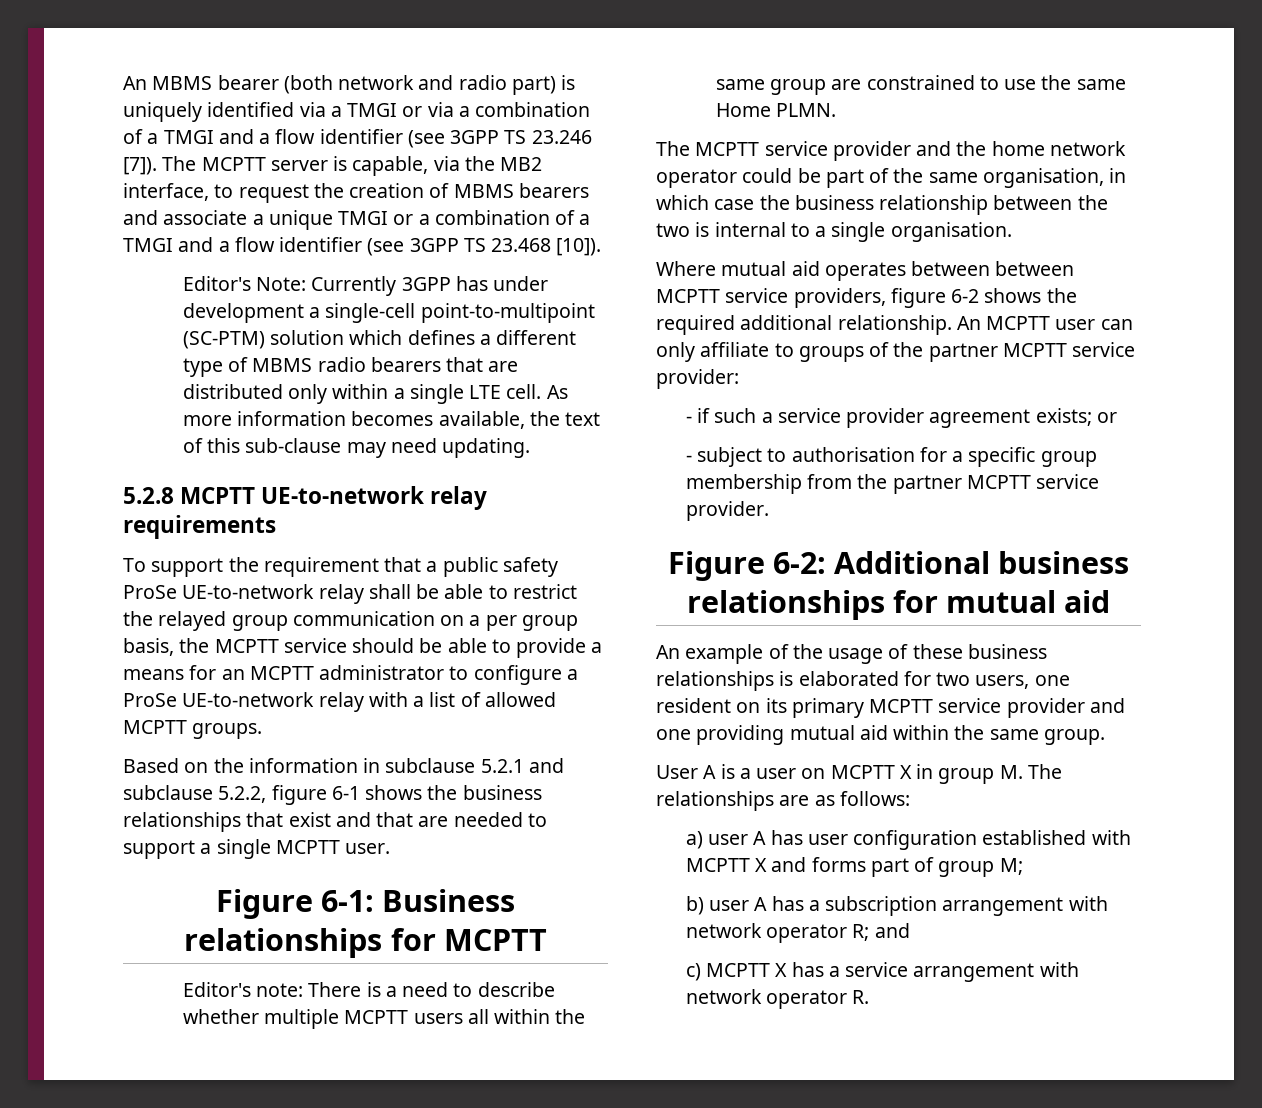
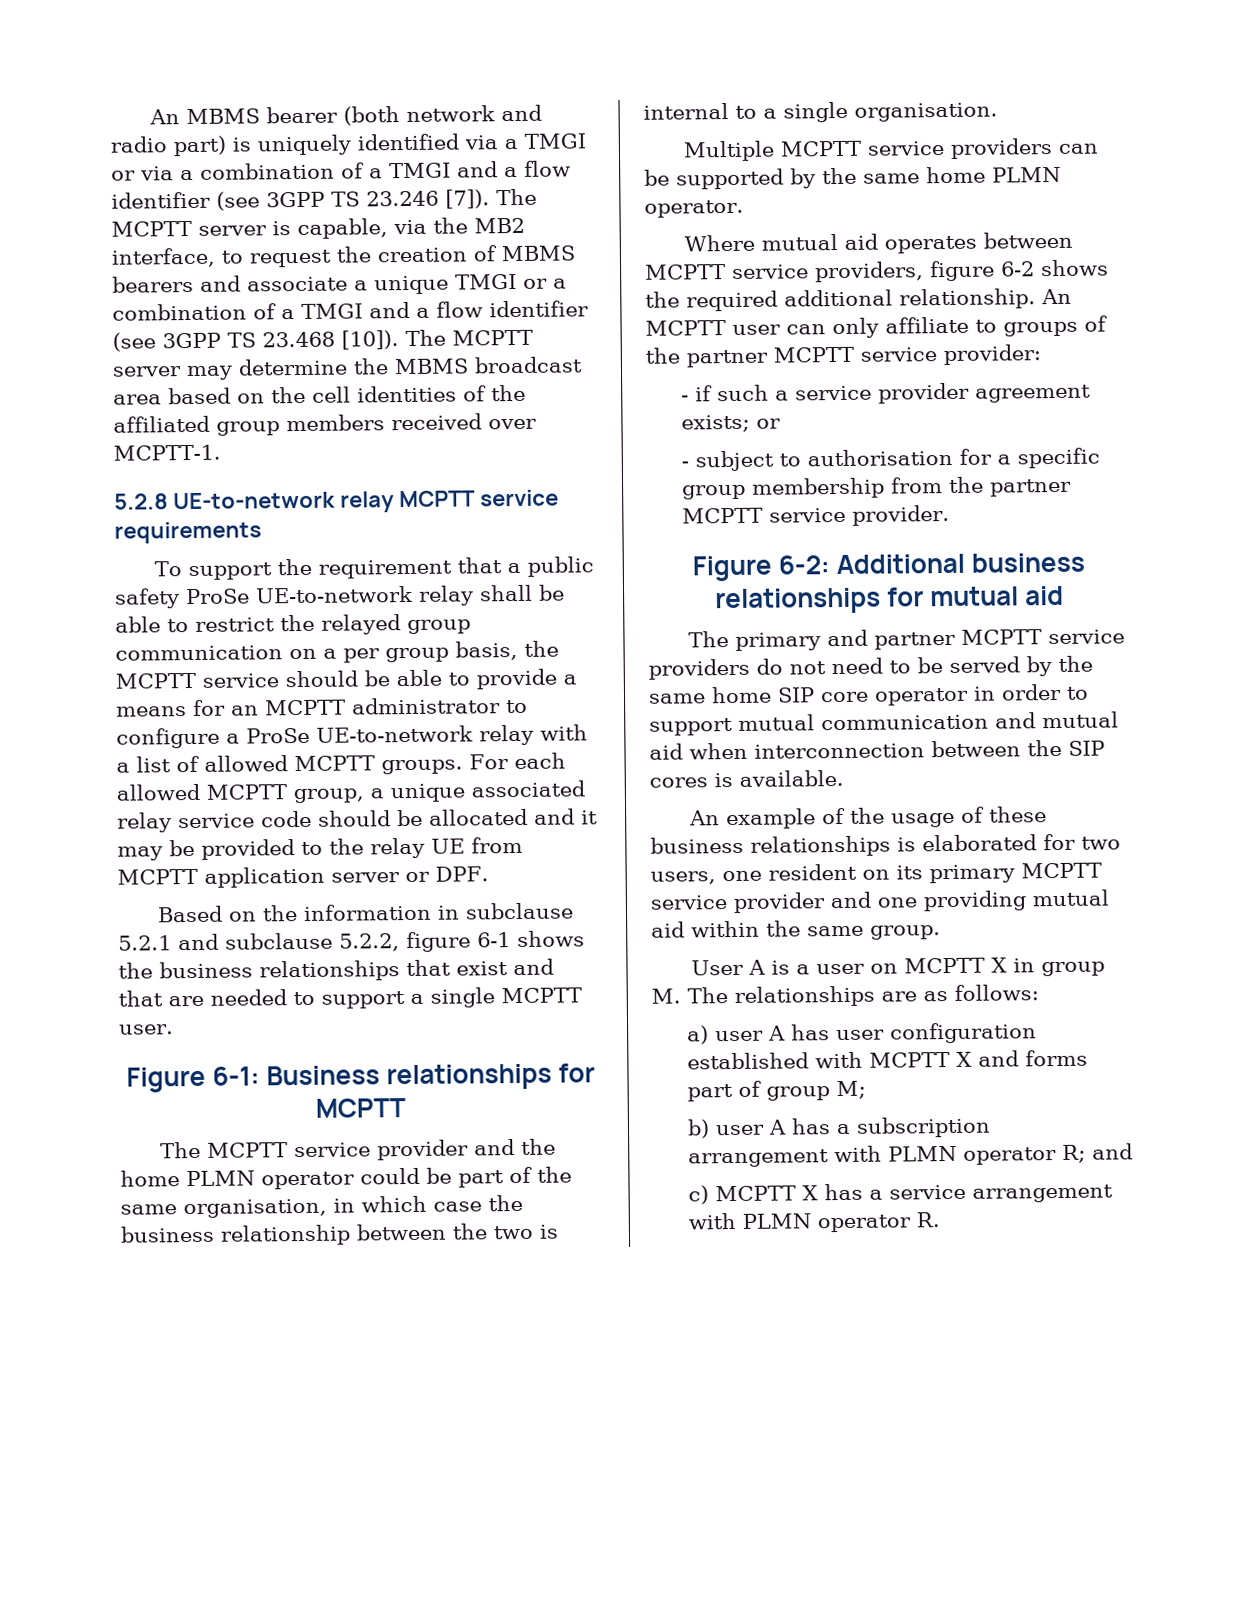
- The MCPTT server is capable, via the MB2 interface, to request the creation of MBMS bearers and associate a unique TMGI or a combination of a TMGI and a flow identifier (see 3GPP TS 23.468 [10]).
- Editor's Note: Currently 3GPP has under development a single-cell point-to-multipoint (SC-PTM) solution which defines a different type of MBMS radio bearers that are distributed only within a single LTE cell. As more information becomes available, the text of this sub-clause may need updating.
+ The MCPTT server is capable, via the MB2 interface, to request the creation of MBMS bearers and associate a unique TMGI or a combination of a TMGI and a flow identifier (see 3GPP TS 23.468 [10]). The MCPTT server may determine the MBMS broadcast area based on the cell identities of the affiliated group members received over MCPTT-1.
- 5.2.8 MCPTT UE-to-network relay requirements
+ 5.2.8 UE-to-network relay MCPTT service requirements
+ For each allowed MCPTT group, a unique associated relay service code should be allocated and it may be provided to the relay UE from MCPTT application server or DPF.
- Editor's note: There is a need to describe whether multiple MCPTT users all within the same group are constrained to use the same Home PLMN.
- The MCPTT service provider and the home network operator could be part of the same organisation, in which case the business relationship between the two is internal to a single organisation.
+ The MCPTT service provider and the home PLMN operator could be part of the same organisation, in which case the business relationship between the two is internal to a single organisation.
+ Multiple MCPTT service providers can be supported by the same home PLMN operator.
- Where mutual aid operates between between MCPTT service providers, figure 6-2 shows the required additional relationship.
+ Where mutual aid operates between MCPTT service providers, figure 6-2 shows the required additional relationship.
+ The primary and partner MCPTT service providers do not need to be served by the same home SIP core operator in order to support mutual communication and mutual aid when interconnection between the SIP cores is available.
- b) user A has a subscription arrangement with network operator R; and
+ b) user A has a subscription arrangement with PLMN operator R; and
- c) MCPTT X has a service arrangement with network operator R.
+ c) MCPTT X has a service arrangement with PLMN operator R.

